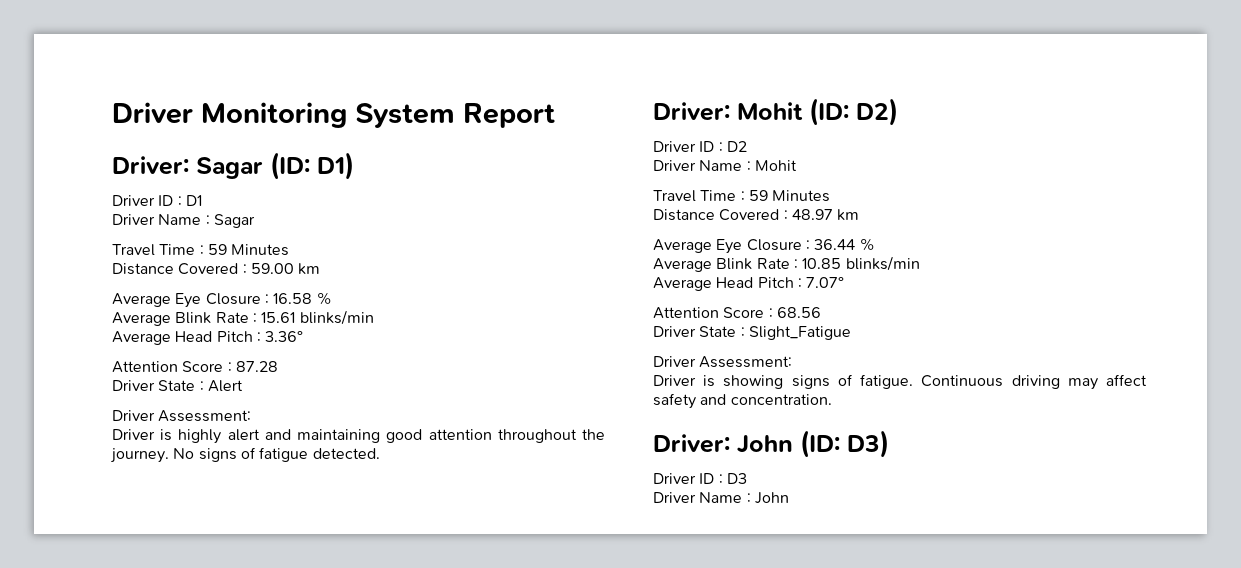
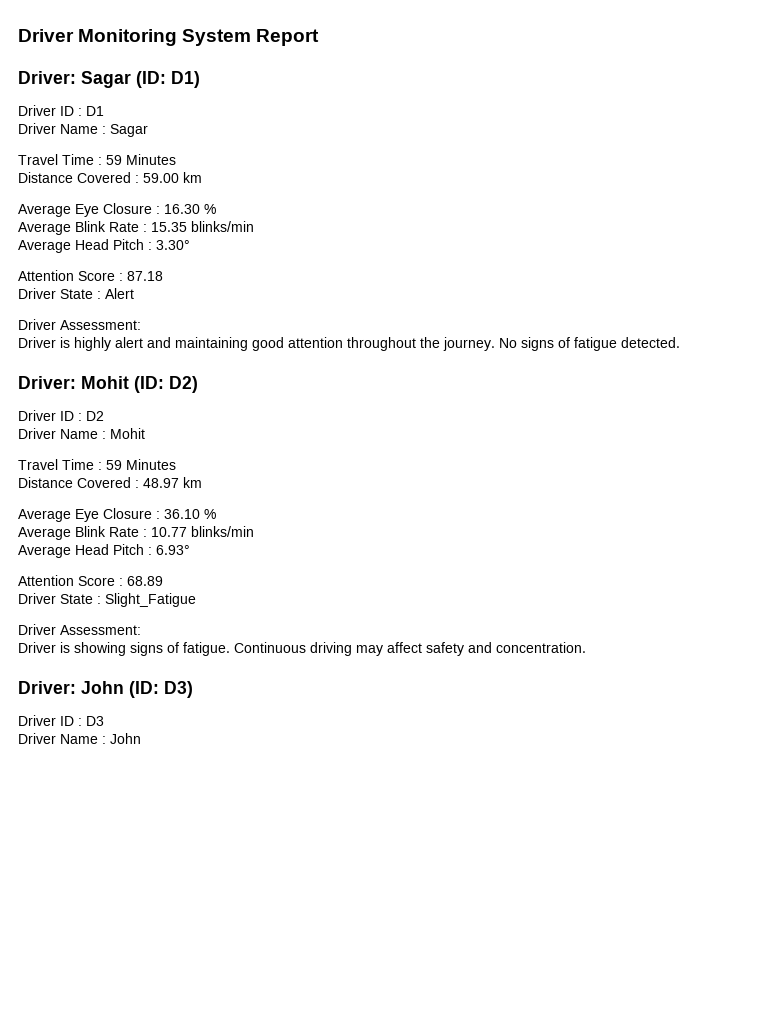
- Average Eye Closure : 16.58 %
- Average Blink Rate : 15.61 blinks/min
- Average Head Pitch : 3.36°
- Attention Score : 87.28
+ Average Eye Closure : 16.30 %
+ Average Blink Rate : 15.35 blinks/min
+ Average Head Pitch : 3.30°
+ Attention Score : 87.18
- Average Eye Closure : 36.44 %
- Average Blink Rate : 10.85 blinks/min
- Average Head Pitch : 7.07°
- Attention Score : 68.56
+ Average Eye Closure : 36.10 %
+ Average Blink Rate : 10.77 blinks/min
+ Average Head Pitch : 6.93°
+ Attention Score : 68.89

